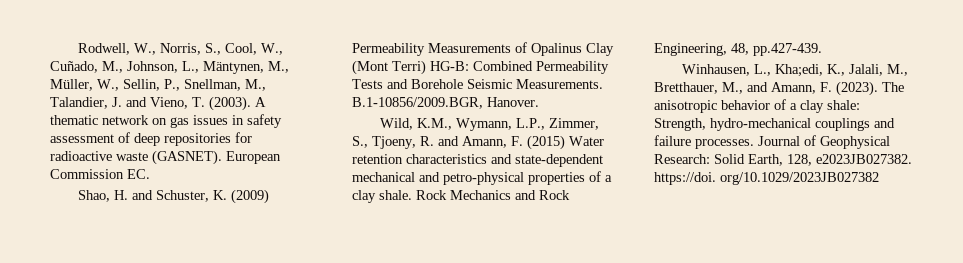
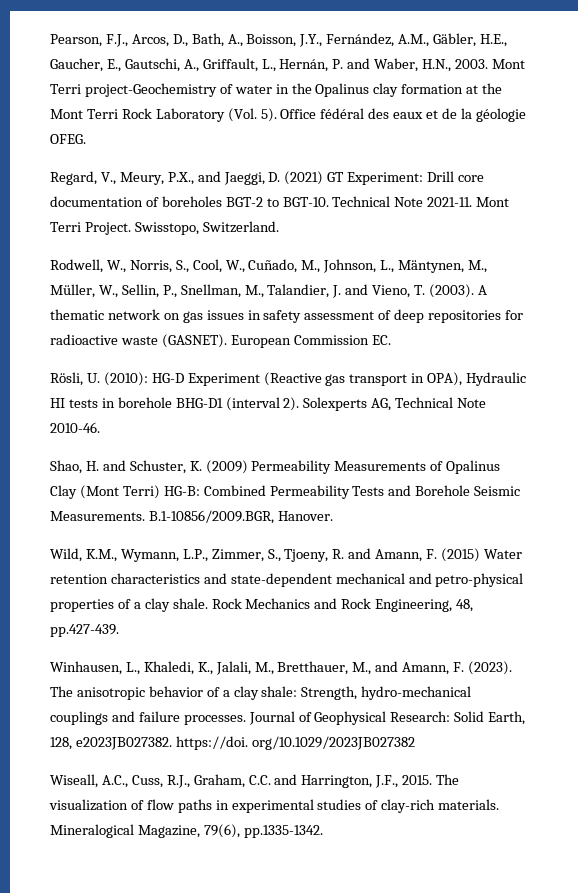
+ Pearson, F.J., Arcos, D., Bath, A., Boisson, J.Y., Fernández, A.M., Gäbler, H.E., Gaucher, E., Gautschi, A., Griffault, L., Hernán, P. and Waber, H.N., 2003. Mont Terri project-Geochemistry of water in the Opalinus clay formation at the Mont Terri Rock Laboratory (Vol. 5). Office fédéral des eaux et de la géologie OFEG.
+ Regard, V., Meury, P.X., and Jaeggi, D. (2021) GT Experiment: Drill core documentation of boreholes BGT-2 to BGT-10. Technical Note 2021-11. Mont Terri Project. Swisstopo, Switzerland.
+ Rösli, U. (2010): HG-D Experiment (Reactive gas transport in OPA), Hydraulic HI tests in borehole BHG-D1 (interval 2). Solexperts AG, Technical Note 2010-46.
- Winhausen, L., Kha;edi, K., Jalali, M., Bretthauer, M., and Amann, F. (2023).
+ Winhausen, L., Khaledi, K., Jalali, M., Bretthauer, M., and Amann, F. (2023).
+ Wiseall, A.C., Cuss, R.J., Graham, C.C. and Harrington, J.F., 2015. The visualization of flow paths in experimental studies of clay-rich materials. Mineralogical Magazine, 79(6), pp.1335-1342.

